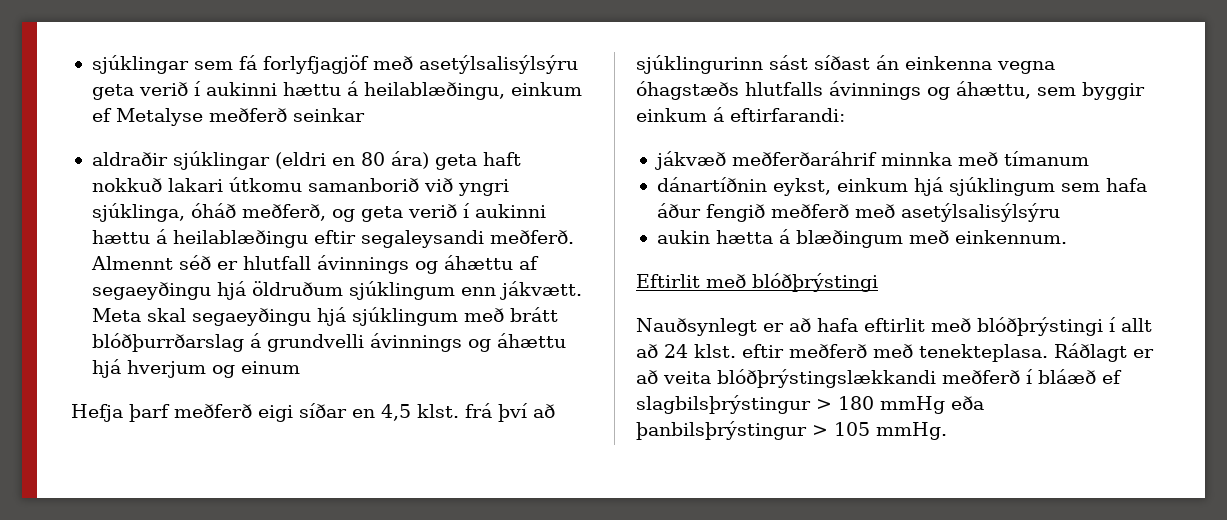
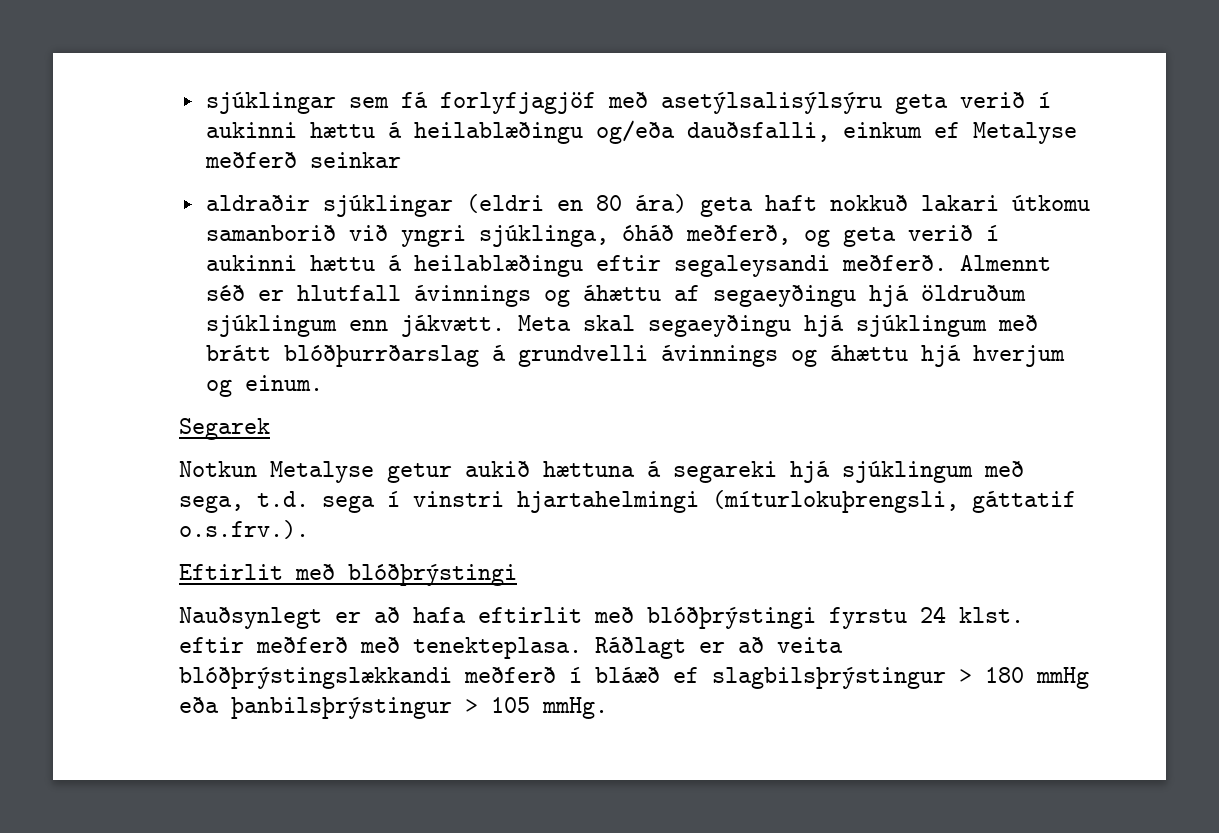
- sjúklingar sem fá forlyfjagjöf með asetýlsalisýlsýru geta verið í aukinni hættu á heilablæðingu, einkum ef Metalyse meðferð seinkar
+ sjúklingar sem fá forlyfjagjöf með asetýlsalisýlsýru geta verið í aukinni hættu á heilablæðingu og/eða dauðsfalli, einkum ef Metalyse meðferð seinkar
- Meta skal segaeyðingu hjá sjúklingum með brátt blóðþurrðarslag á grundvelli ávinnings og áhættu hjá hverjum og einum
- Hefja þarf meðferð eigi síðar en 4,5 klst. frá því að sjúklingurinn sást síðast án einkenna vegna óhagstæðs hlutfalls ávinnings og áhættu, sem byggir einkum á eftirfarandi:
- jákvæð meðferðaráhrif minnka með tímanum
- dánartíðnin eykst, einkum hjá sjúklingum sem hafa áður fengið meðferð með asetýlsalisýlsýru
- aukin hætta á blæðingum með einkennum.
+ Meta skal segaeyðingu hjá sjúklingum með brátt blóðþurrðarslag á grundvelli ávinnings og áhættu hjá hverjum og einum.
+ Segarek
+ Notkun Metalyse getur aukið hættuna á segareki hjá sjúklingum með sega, t.d. sega í vinstri hjartahelmingi (míturlokuþrengsli, gáttatif o.s.frv.).
- Nauðsynlegt er að hafa eftirlit með blóðþrýstingi í allt að 24 klst. eftir meðferð með tenekteplasa.
+ Nauðsynlegt er að hafa eftirlit með blóðþrýstingi fyrstu 24 klst. eftir meðferð með tenekteplasa.

